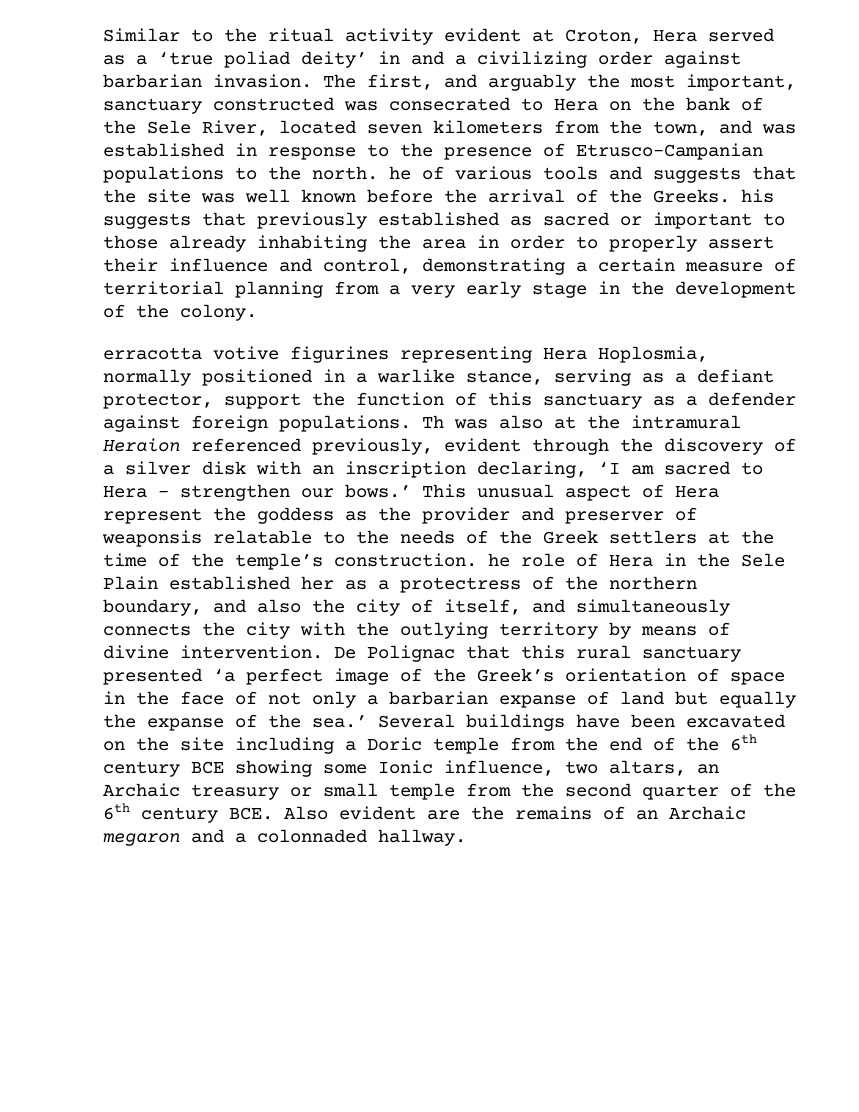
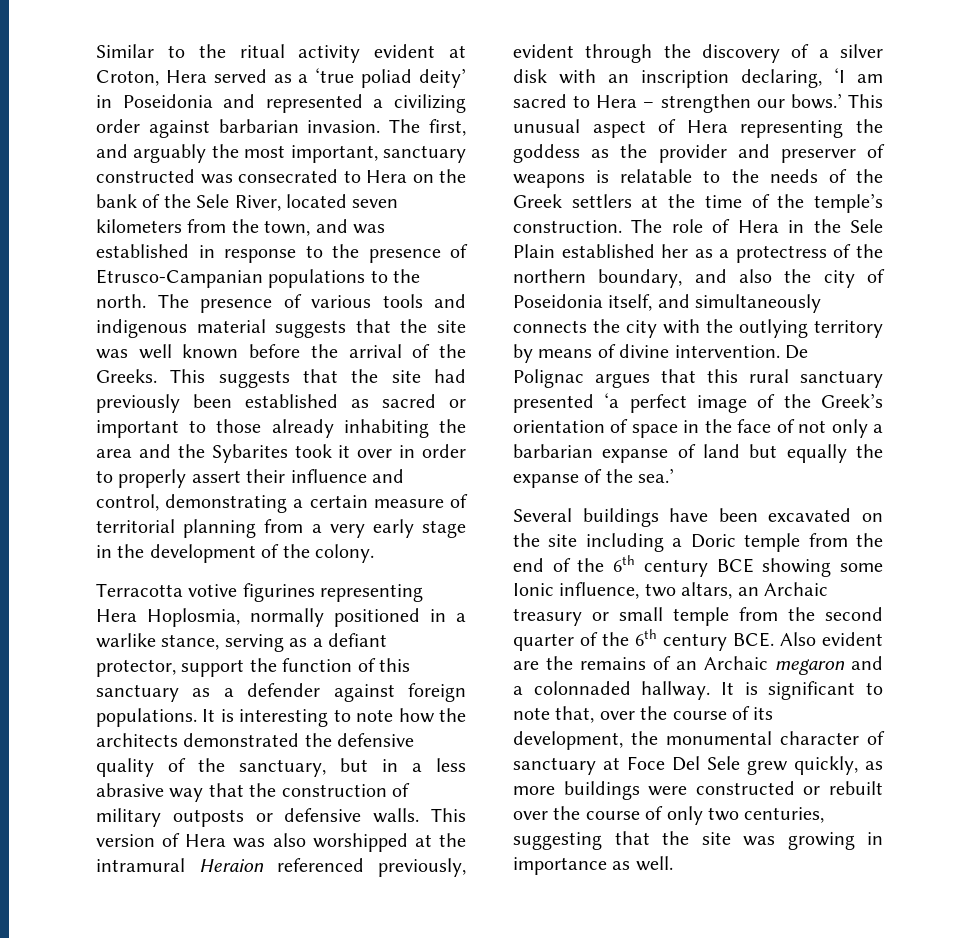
- Similar to the ritual activity evident at Croton, Hera served as a ‘true poliad deity’ in and a civilizing order against barbarian invasion.
+ Similar to the ritual activity evident at Croton, Hera served as a ‘true poliad deity’ in Poseidonia and represented a civilizing order against barbarian invasion.
- The first, and arguably the most important, sanctuary constructed was consecrated to Hera on the bank of the Sele River, located seven kilometers from the town, and was established in response to the presence of Etrusco-Campanian populations to the north. he of various tools and suggests that the site was well known before the arrival of the Greeks. his suggests that previously established as sacred or important to those already inhabiting the area in order to properly assert their influence and control, demonstrating a certain measure of territorial planning from a very early stage in the development of the colony.
+ The first, and arguably the most important, sanctuary constructed was consecrated to Hera on the bank of the Sele River, located seven kilometers from the town, and was established in response to the presence of Etrusco-Campanian populations to the north. The presence of various tools and indigenous material suggests that the site was well known before the arrival of the Greeks. This suggests that the site had previously been established as sacred or important to those already inhabiting the area and the Sybarites took it over in order to properly assert their influence and control, demonstrating a certain measure of territorial planning from a very early stage in the development of the colony.
- erracotta votive figurines representing Hera Hoplosmia, normally positioned in a warlike stance, serving as a defiant protector, support the function of this sanctuary as a defender against foreign populations.
+ Terracotta votive figurines representing Hera Hoplosmia, normally positioned in a warlike stance, serving as a defiant protector, support the function of this sanctuary as a defender against foreign populations.
- Th was also at the intramural Heraion referenced previously, evident through the discovery of a silver disk with an inscription declaring, ‘I am sacred to Hera – strengthen our bows.’
+ It is interesting to note how the architects demonstrated the defensive quality of the sanctuary, but in a less abrasive way that the construction of military outposts or defensive walls. This version of Hera was also worshipped at the intramural Heraion referenced previously, evident through the discovery of a silver disk with an inscription declaring, ‘I am sacred to Hera – strengthen our bows.’
- This unusual aspect of Hera represent the goddess as the provider and preserver of weaponsis relatable to the needs of the Greek settlers at the time of the temple’s construction. he role of Hera in the Sele Plain established her as a protectress of the northern boundary, and also the city of itself, and simultaneously connects the city with the outlying territory by means of divine intervention.
+ This unusual aspect of Hera representing the goddess as the provider and preserver of weapons is relatable to the needs of the Greek settlers at the time of the temple’s construction. The role of Hera in the Sele Plain established her as a protectress of the northern boundary, and also the city of Poseidonia itself, and simultaneously connects the city with the outlying territory by means of divine intervention.
- De Polignac that this rural sanctuary presented ‘a perfect image of the Greek’s orientation of space in the face of not only a barbarian expanse of land but equally the expanse of the sea.’ Several buildings have been excavated on the site including a Doric temple from the end of the 6th century BCE showing some Ionic influence, two altars, an Archaic treasury or small temple from the second quarter of the 6th century BCE. Also evident are the remains of an Archaic megaron and a colonnaded hallway.
+ De Polignac argues that this rural sanctuary presented ‘a perfect image of the Greek’s orientation of space in the face of not only a barbarian expanse of land but equally the expanse of the sea.’
+ Several buildings have been excavated on the site including a Doric temple from the end of the 6th century BCE showing some Ionic influence, two altars, an Archaic treasury or small temple from the second quarter of the 6th century BCE. Also evident are the remains of an Archaic megaron and a colonnaded hallway.
+ It is significant to note that, over the course of its development, the monumental character of sanctuary at Foce Del Sele grew quickly, as more buildings were constructed or rebuilt over the course of only two centuries, suggesting that the site was growing in importance as well.

